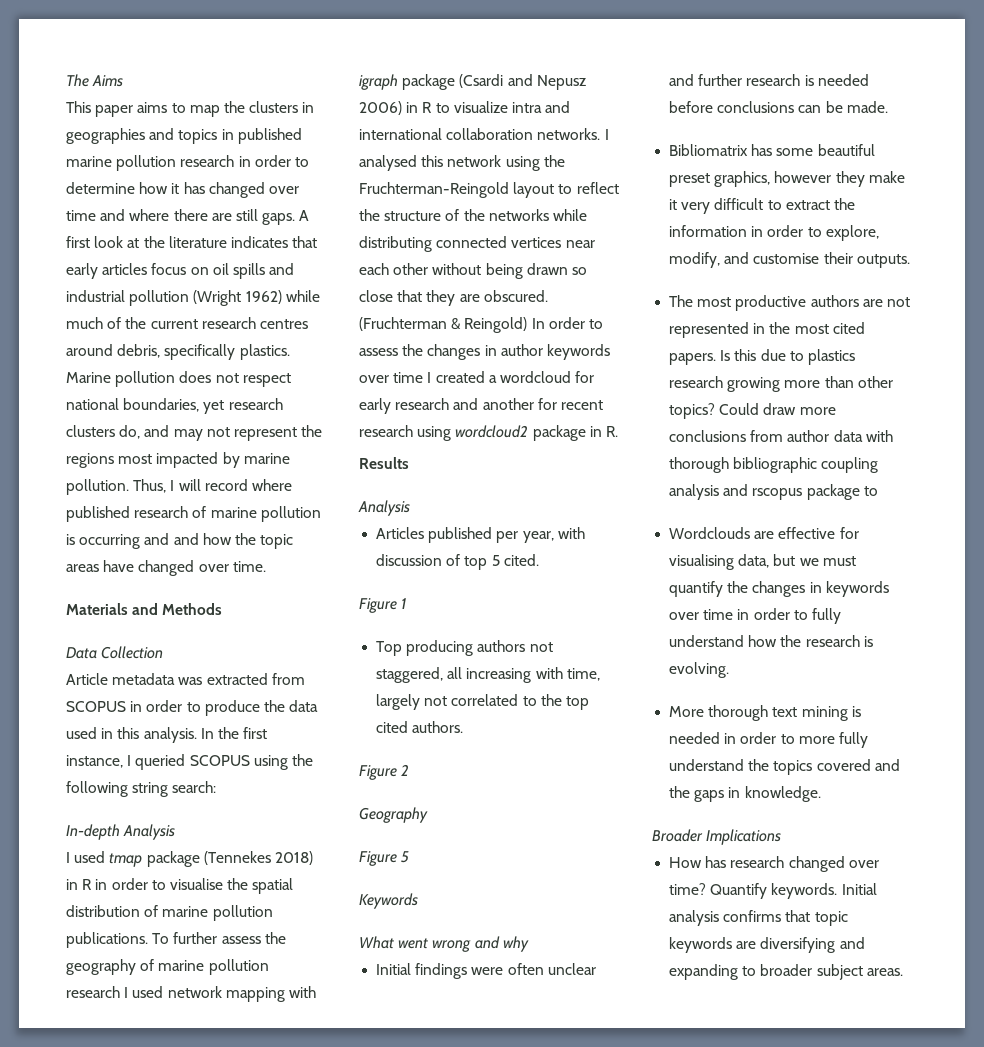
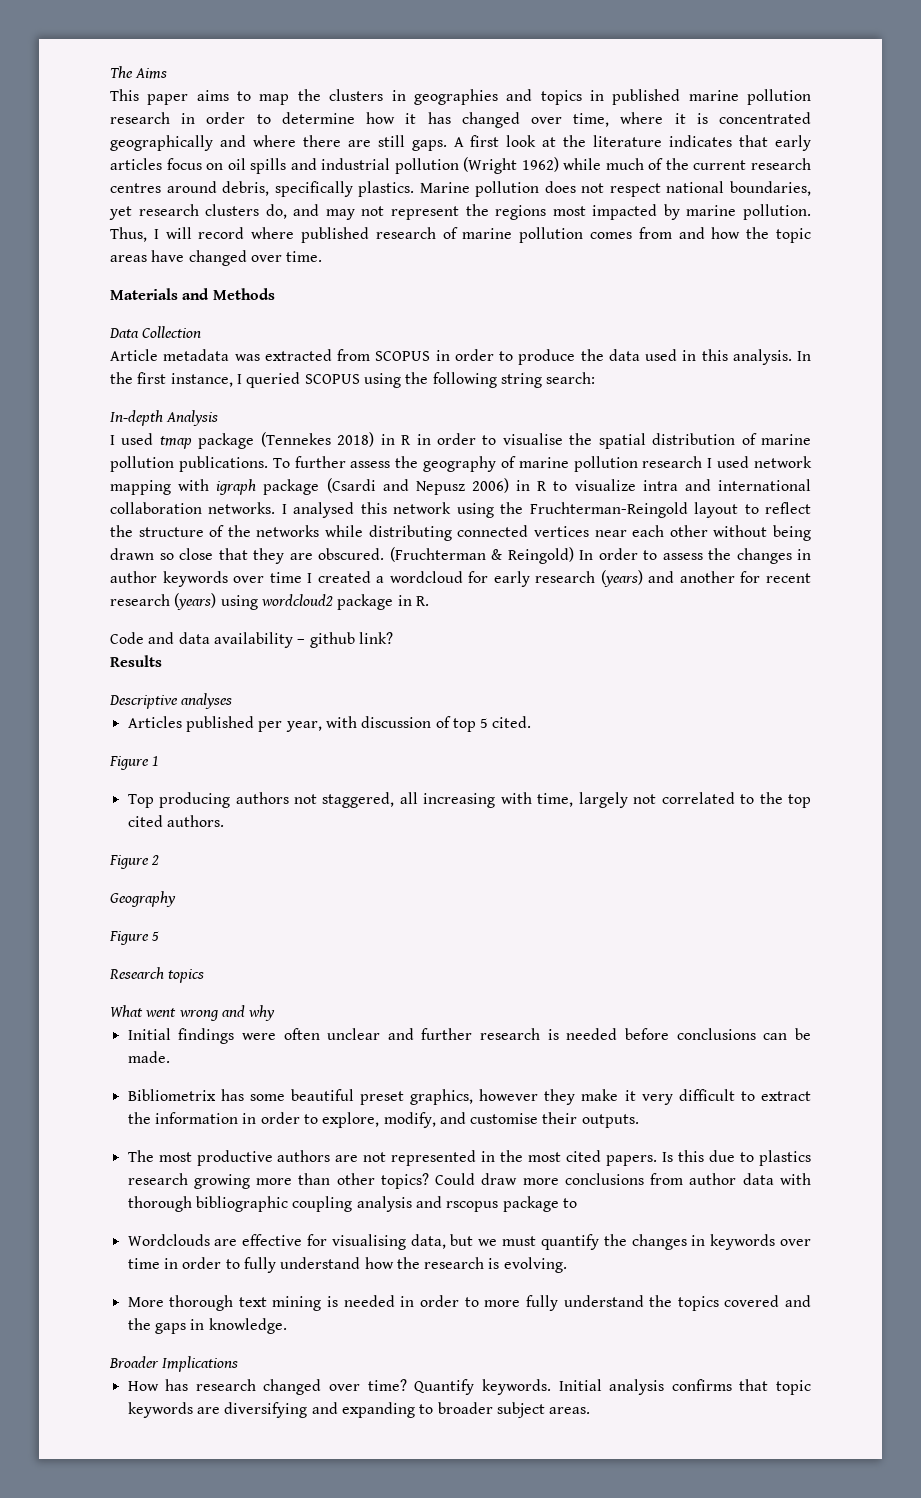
- This paper aims to map the clusters in geographies and topics in published marine pollution research in order to determine how it has changed over time and where there are still gaps.
+ This paper aims to map the clusters in geographies and topics in published marine pollution research in order to determine how it has changed over time, where it is concentrated geographically and where there are still gaps.
- Thus, I will record where published research of marine pollution is occurring and and how the topic areas have changed over time.
+ Thus, I will record where published research of marine pollution comes from and how the topic areas have changed over time.
- (Fruchterman & Reingold) In order to assess the changes in author keywords over time I created a wordcloud for early research and another for recent research using wordcloud2 package in R.
+ (Fruchterman & Reingold) In order to assess the changes in author keywords over time I created a wordcloud for early research (years) and another for recent research (years) using wordcloud2 package in R.
+ Code and data availability – github link?
  Results
- Analysis
+ Descriptive analyses
- Keywords
+ Research topics
- Bibliomatrix has some beautiful preset graphics, however they make it very difficult to extract the information in order to explore, modify, and customise their outputs.
+ Bibliometrix has some beautiful preset graphics, however they make it very difficult to extract the information in order to explore, modify, and customise their outputs.

